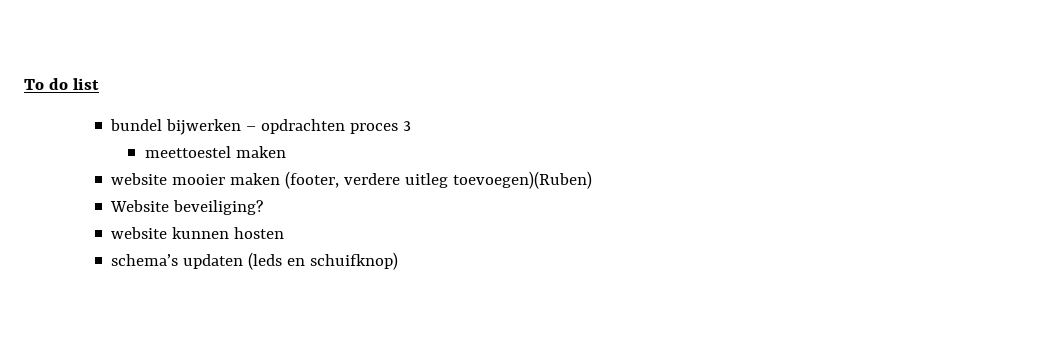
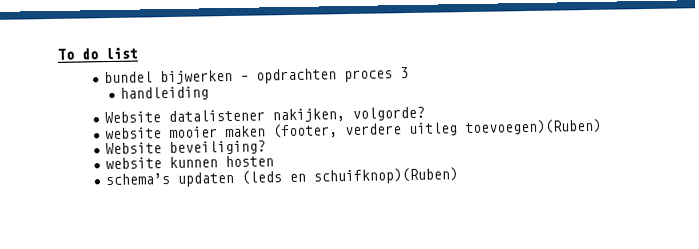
- meettoestel maken
+ handleiding
+ Website datalistener nakijken, volgorde?
- schema’s updaten (leds en schuifknop)
+ schema’s updaten (leds en schuifknop)(Ruben)

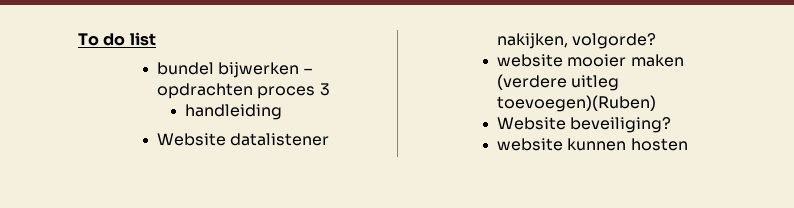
- website mooier maken (footer, verdere uitleg toevoegen)(Ruben)
+ website mooier maken (verdere uitleg toevoegen)(Ruben)
- schema’s updaten (leds en schuifknop)(Ruben)

